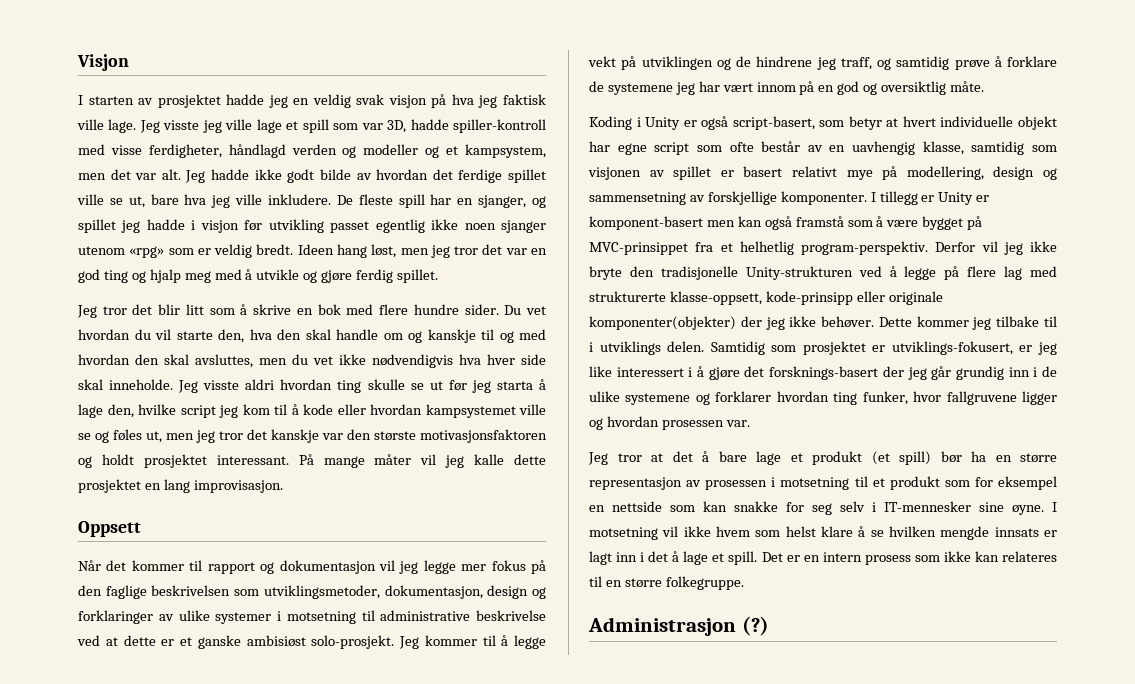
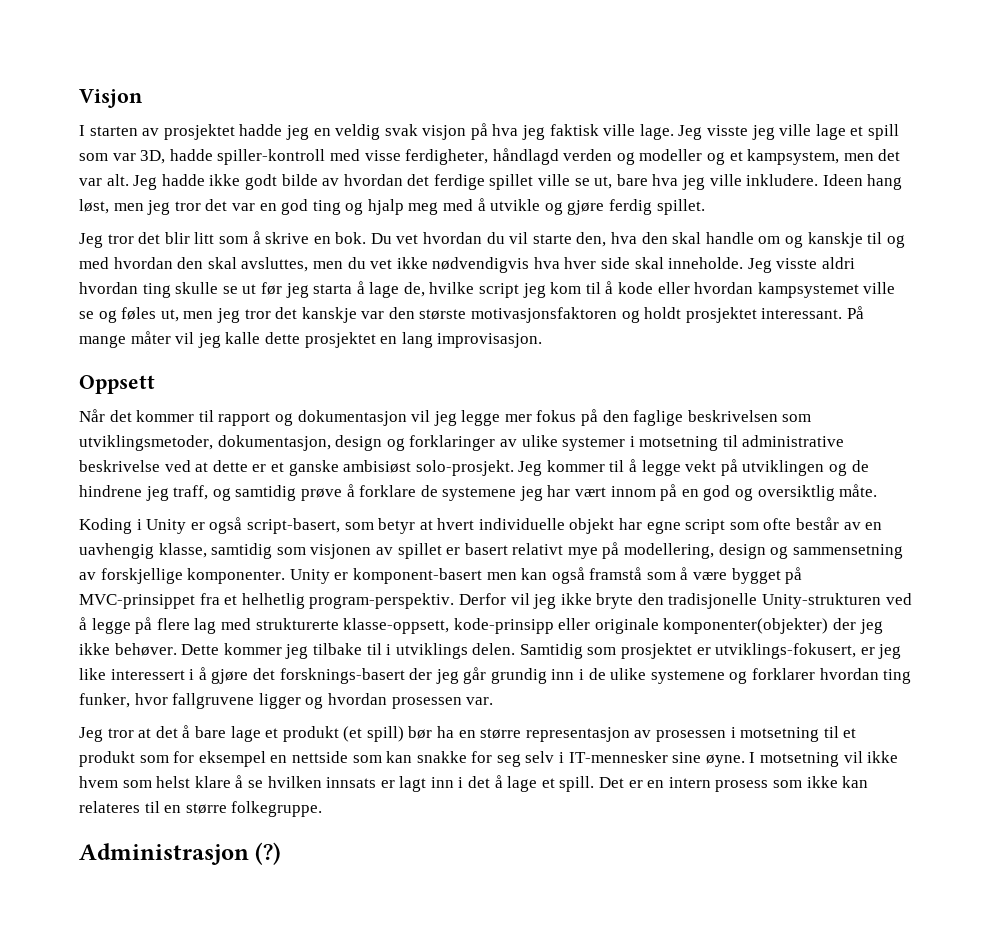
- De fleste spill har en sjanger, og spillet jeg hadde i visjon før utvikling passet egentlig ikke noen sjanger utenom «rpg» som er veldig bredt.
- Jeg tror det blir litt som å skrive en bok med flere hundre sider.
+ Jeg tror det blir litt som å skrive en bok.
- Jeg visste aldri hvordan ting skulle se ut før jeg starta å lage den, hvilke script jeg kom til å kode eller hvordan kampsystemet ville se og føles ut, men jeg tror det kanskje var den største motivasjonsfaktoren og holdt prosjektet interessant.
+ Jeg visste aldri hvordan ting skulle se ut før jeg starta å lage de, hvilke script jeg kom til å kode eller hvordan kampsystemet ville se og føles ut, men jeg tror det kanskje var den største motivasjonsfaktoren og holdt prosjektet interessant.
- I tillegg er Unity er komponent-basert men kan også framstå som å være bygget på MVC-prinsippet fra et helhetlig program-perspektiv.
+ Unity er komponent-basert men kan også framstå som å være bygget på MVC-prinsippet fra et helhetlig program-perspektiv.
- I motsetning vil ikke hvem som helst klare å se hvilken mengde innsats er lagt inn i det å lage et spill.
+ I motsetning vil ikke hvem som helst klare å se hvilken innsats er lagt inn i det å lage et spill.

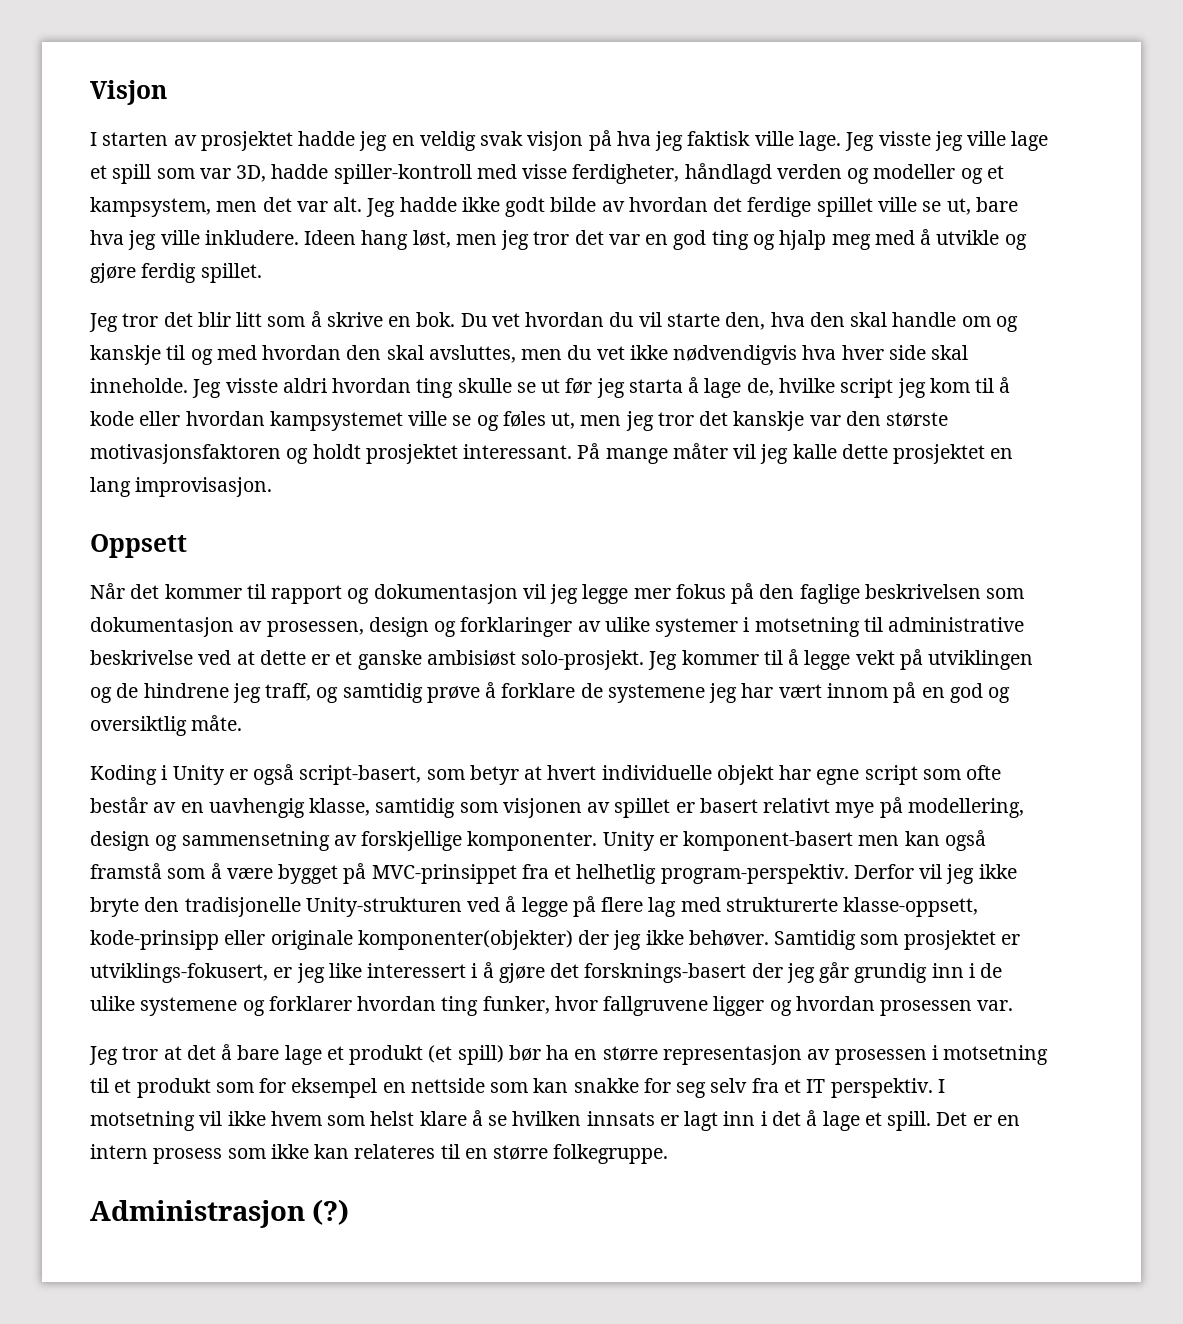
- Når det kommer til rapport og dokumentasjon vil jeg legge mer fokus på den faglige beskrivelsen som utviklingsmetoder, dokumentasjon, design og forklaringer av ulike systemer i motsetning til administrative beskrivelse ved at dette er et ganske ambisiøst solo-prosjekt.
+ Når det kommer til rapport og dokumentasjon vil jeg legge mer fokus på den faglige beskrivelsen som dokumentasjon av prosessen, design og forklaringer av ulike systemer i motsetning til administrative beskrivelse ved at dette er et ganske ambisiøst solo-prosjekt.
- Dette kommer jeg tilbake til i utviklings delen.
- Jeg tror at det å bare lage et produkt (et spill) bør ha en større representasjon av prosessen i motsetning til et produkt som for eksempel en nettside som kan snakke for seg selv i IT-mennesker sine øyne.
+ Jeg tror at det å bare lage et produkt (et spill) bør ha en større representasjon av prosessen i motsetning til et produkt som for eksempel en nettside som kan snakke for seg selv fra et IT perspektiv.

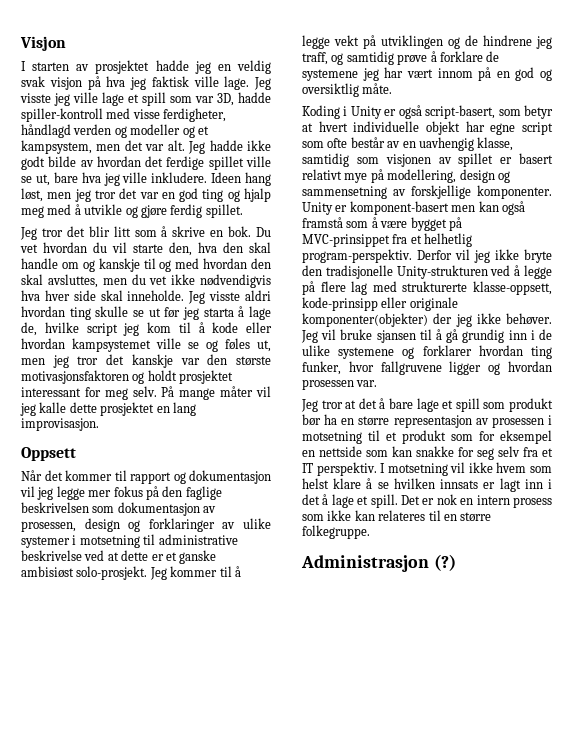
- Jeg visste aldri hvordan ting skulle se ut før jeg starta å lage de, hvilke script jeg kom til å kode eller hvordan kampsystemet ville se og føles ut, men jeg tror det kanskje var den største motivasjonsfaktoren og holdt prosjektet interessant.
+ Jeg visste aldri hvordan ting skulle se ut før jeg starta å lage de, hvilke script jeg kom til å kode eller hvordan kampsystemet ville se og føles ut, men jeg tror det kanskje var den største motivasjonsfaktoren og holdt prosjektet interessant for meg selv.
- Samtidig som prosjektet er utviklings-fokusert, er jeg like interessert i å gjøre det forsknings-basert der jeg går grundig inn i de ulike systemene og forklarer hvordan ting funker, hvor fallgruvene ligger og hvordan prosessen var.
+ Jeg vil bruke sjansen til å gå grundig inn i de ulike systemene og forklarer hvordan ting funker, hvor fallgruvene ligger og hvordan prosessen var.
- Jeg tror at det å bare lage et produkt (et spill) bør ha en større representasjon av prosessen i motsetning til et produkt som for eksempel en nettside som kan snakke for seg selv fra et IT perspektiv.
+ Jeg tror at det å bare lage et spill som produkt bør ha en større representasjon av prosessen i motsetning til et produkt som for eksempel en nettside som kan snakke for seg selv fra et IT perspektiv.
- Det er en intern prosess som ikke kan relateres til en større folkegruppe.
+ Det er nok en intern prosess som ikke kan relateres til en større folkegruppe.

